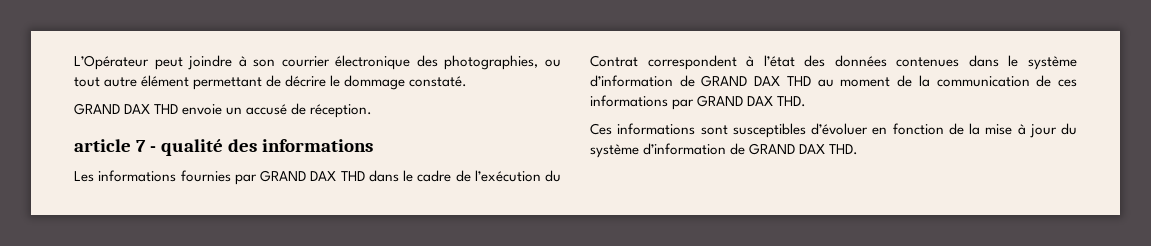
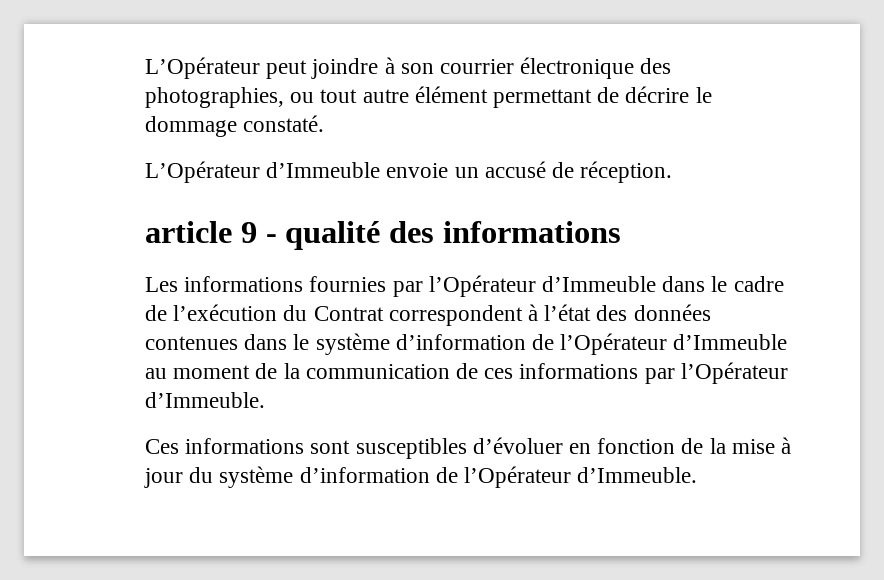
- GRAND DAX THD envoie un accusé de réception.
+ L’Opérateur d’Immeuble envoie un accusé de réception.
- article 7 - qualité des informations
+ article 9 - qualité des informations
- Les informations fournies par GRAND DAX THD dans le cadre de l’exécution du Contrat correspondent à l’état des données contenues dans le système d’information de GRAND DAX THD au moment de la communication de ces informations par GRAND DAX THD.
+ Les informations fournies par l’Opérateur d’Immeuble dans le cadre de l’exécution du Contrat correspondent à l’état des données contenues dans le système d’information de l’Opérateur d’Immeuble au moment de la communication de ces informations par l’Opérateur d’Immeuble.
- Ces informations sont susceptibles d’évoluer en fonction de la mise à jour du système d’information de GRAND DAX THD.
+ Ces informations sont susceptibles d’évoluer en fonction de la mise à jour du système d’information de l’Opérateur d’Immeuble.

